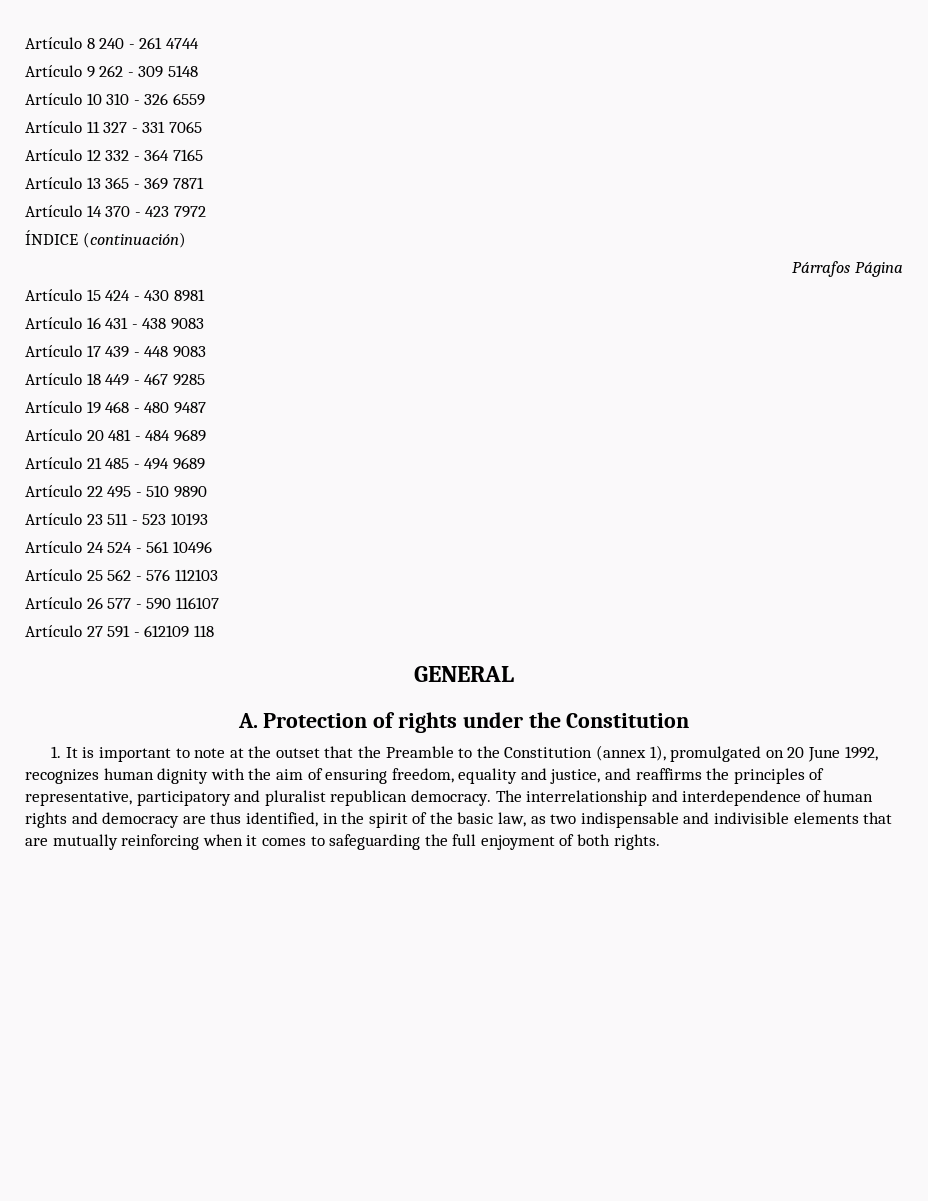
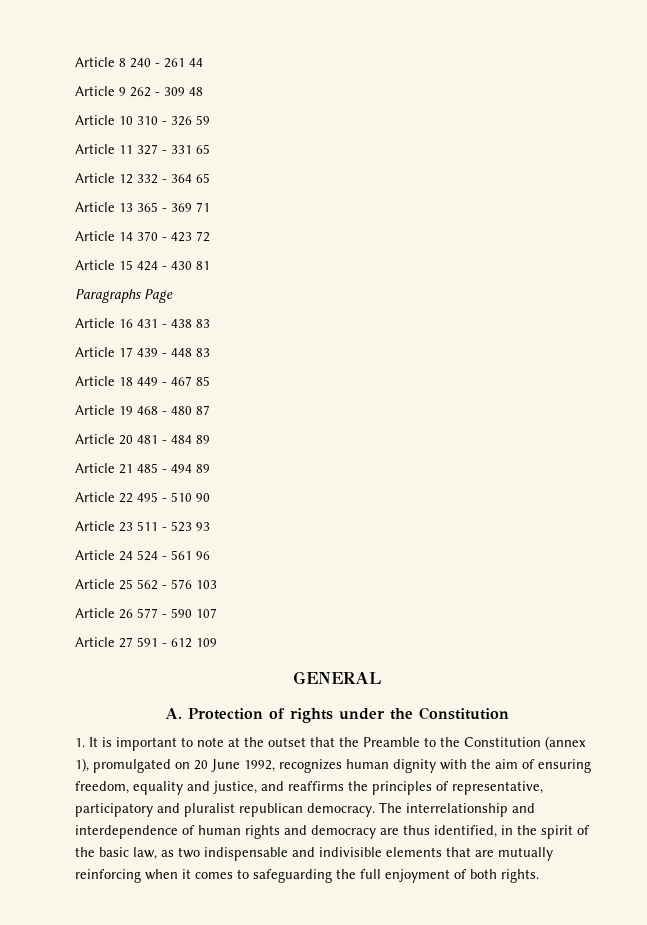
- Artículo 8 240 - 261 4744
- Artículo 9 262 - 309 5148
- Artículo 10 310 - 326 6559
- Artículo 11 327 - 331 7065
- Artículo 12 332 - 364 7165
- Artículo 13 365 - 369 7871
- Artículo 14 370 - 423 7972
- ÍNDICE (continuación)
- Párrafos Página
- Artículo 15 424 - 430 8981
- Artículo 16 431 - 438 9083
- Artículo 17 439 - 448 9083
- Artículo 18 449 - 467 9285
- Artículo 19 468 - 480 9487
- Artículo 20 481 - 484 9689
- Artículo 21 485 - 494 9689
- Artículo 22 495 - 510 9890
- Artículo 23 511 - 523 10193
- Artículo 24 524 - 561 10496
- Artículo 25 562 - 576 112103
- Artículo 26 577 - 590 116107
- Artículo 27 591 - 612109 118
+ Article 8 240 - 261 44
+ Article 9 262 - 309 48
+ Article 10 310 - 326 59
+ Article 11 327 - 331 65
+ Article 12 332 - 364 65
+ Article 13 365 - 369 71
+ Article 14 370 - 423 72
+ Article 15 424 - 430 81
+ Paragraphs Page
+ Article 16 431 - 438 83
+ Article 17 439 - 448 83
+ Article 18 449 - 467 85
+ Article 19 468 - 480 87
+ Article 20 481 - 484 89
+ Article 21 485 - 494 89
+ Article 22 495 - 510 90
+ Article 23 511 - 523 93
+ Article 24 524 - 561 96
+ Article 25 562 - 576 103
+ Article 26 577 - 590 107
+ Article 27 591 - 612 109

